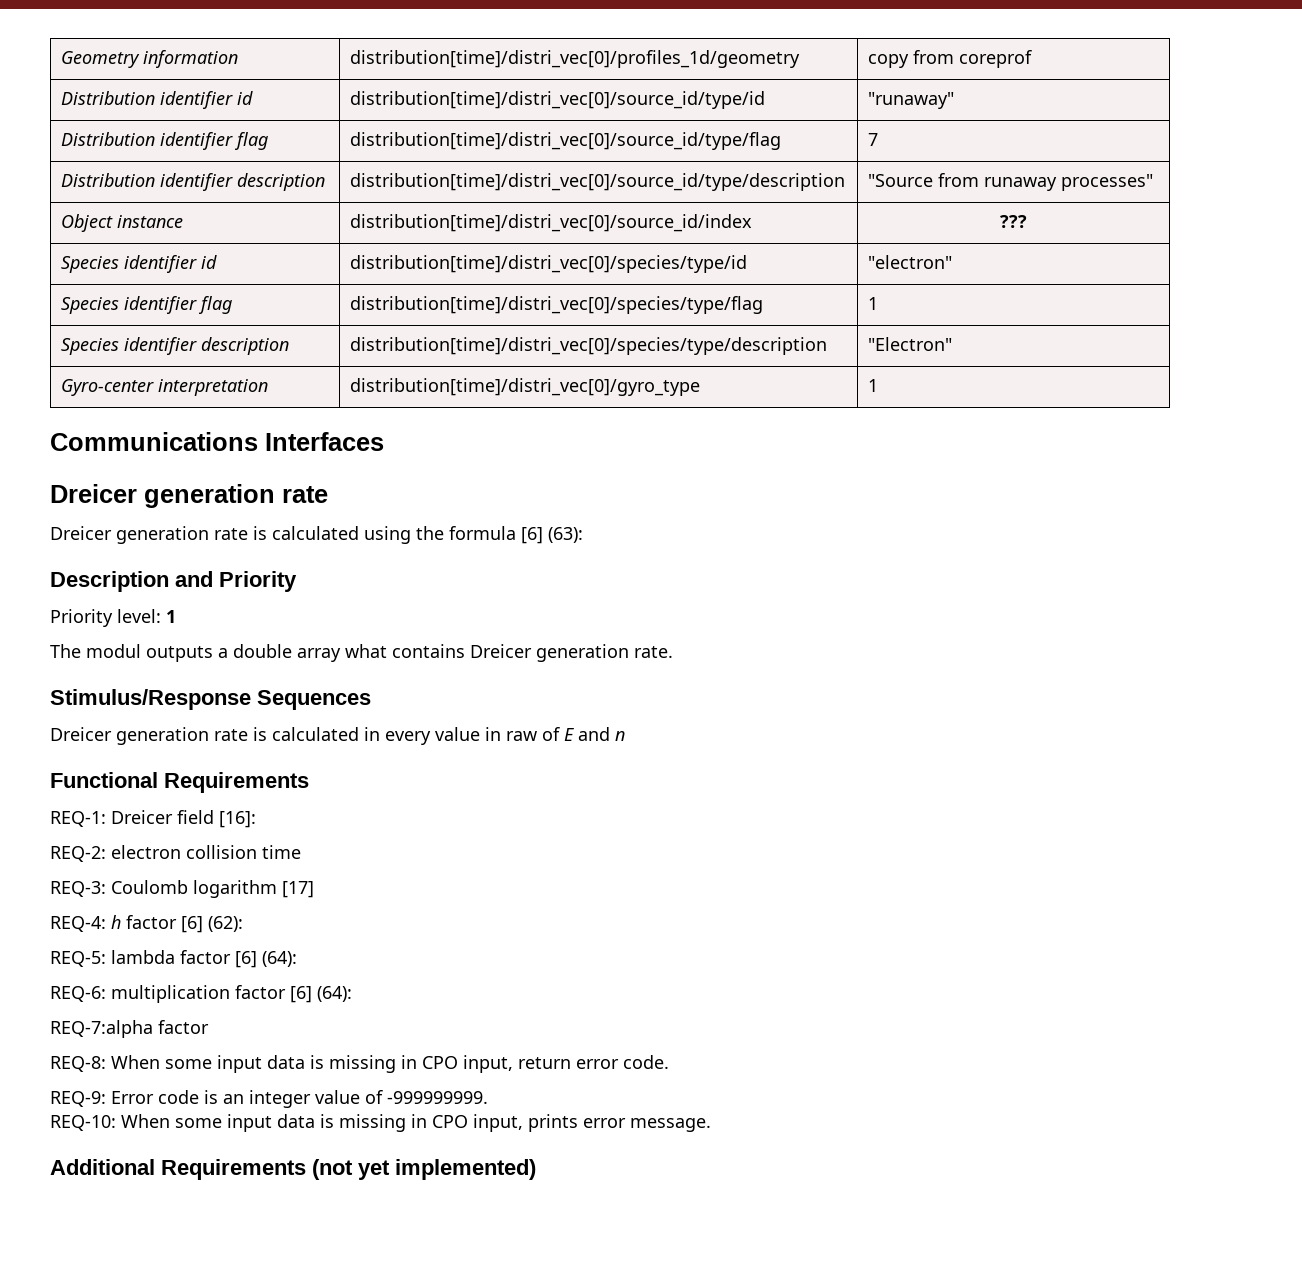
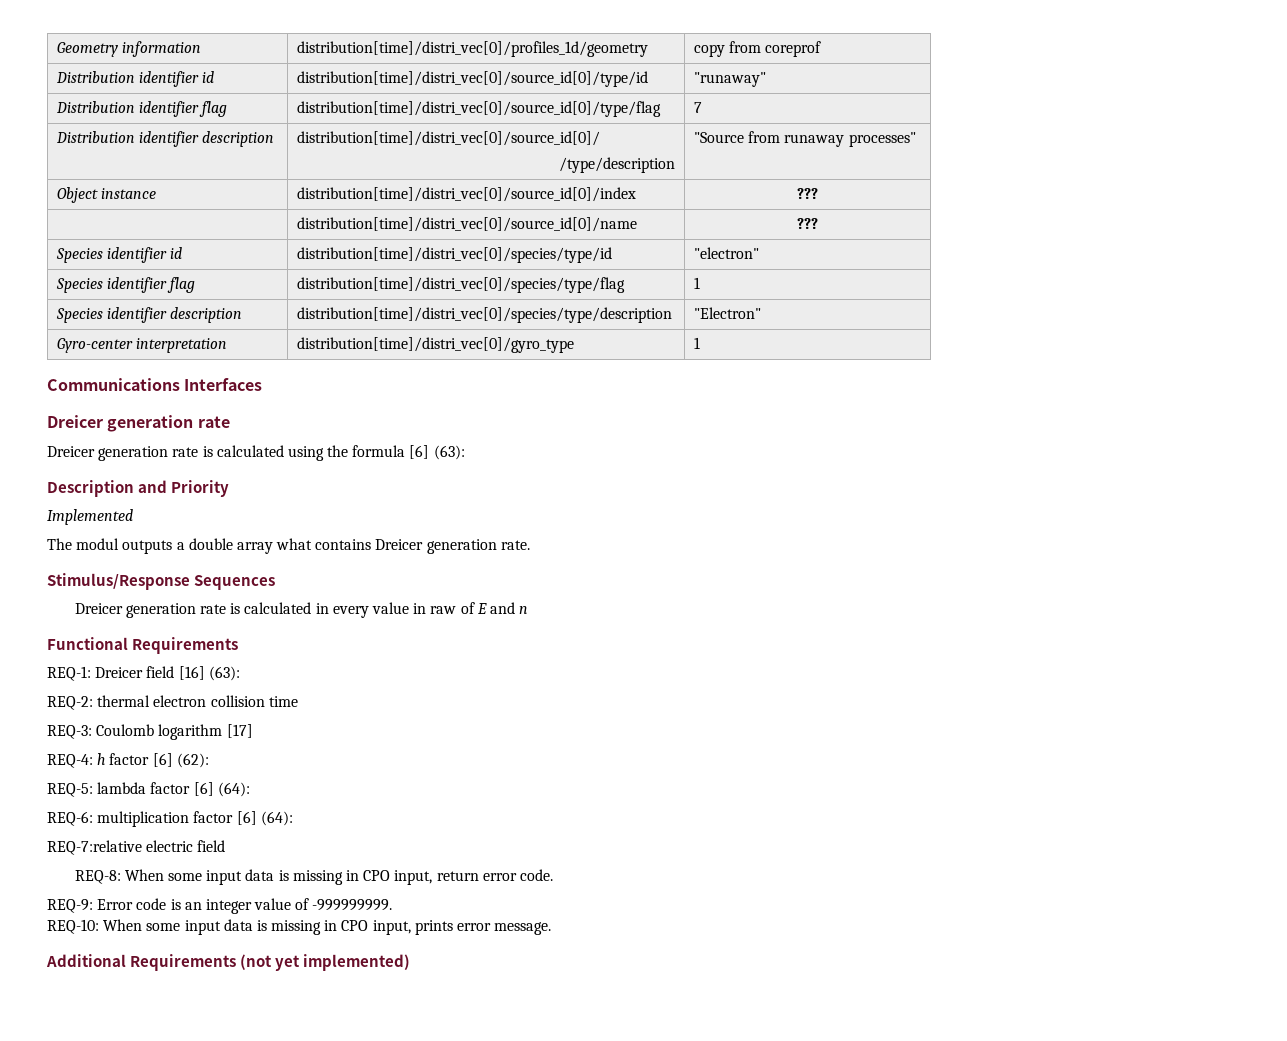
- Distribution identifier id | distribution[time]/distri_vec[0]/source_id/type/id | "runaway"
+ Distribution identifier id | distribution[time]/distri_vec[0]/source_id[0]/type/id | "runaway"
- Distribution identifier flag | distribution[time]/distri_vec[0]/source_id/type/flag | 7
+ Distribution identifier flag | distribution[time]/distri_vec[0]/source_id[0]/type/flag | 7
- Distribution identifier description | distribution[time]/distri_vec[0]/source_id/type/description | "Source from runaway processes"
+ Distribution identifier description | distribution[time]/distri_vec[0]/source_id[0]/
+ /type/description | "Source from runaway processes"
- Object instance | distribution[time]/distri_vec[0]/source_id/index | ???
+ Object instance | distribution[time]/distri_vec[0]/source_id[0]/index | ???
+ | distribution[time]/distri_vec[0]/source_id[0]/name | ???
- Priority level: 1
+ Implemented
- REQ-1: Dreicer field [16]:
+ REQ-1: Dreicer field [16] (63):
- REQ-2: electron collision time
+ REQ-2: thermal electron collision time
- REQ-7:alpha factor
+ REQ-7:relative electric field

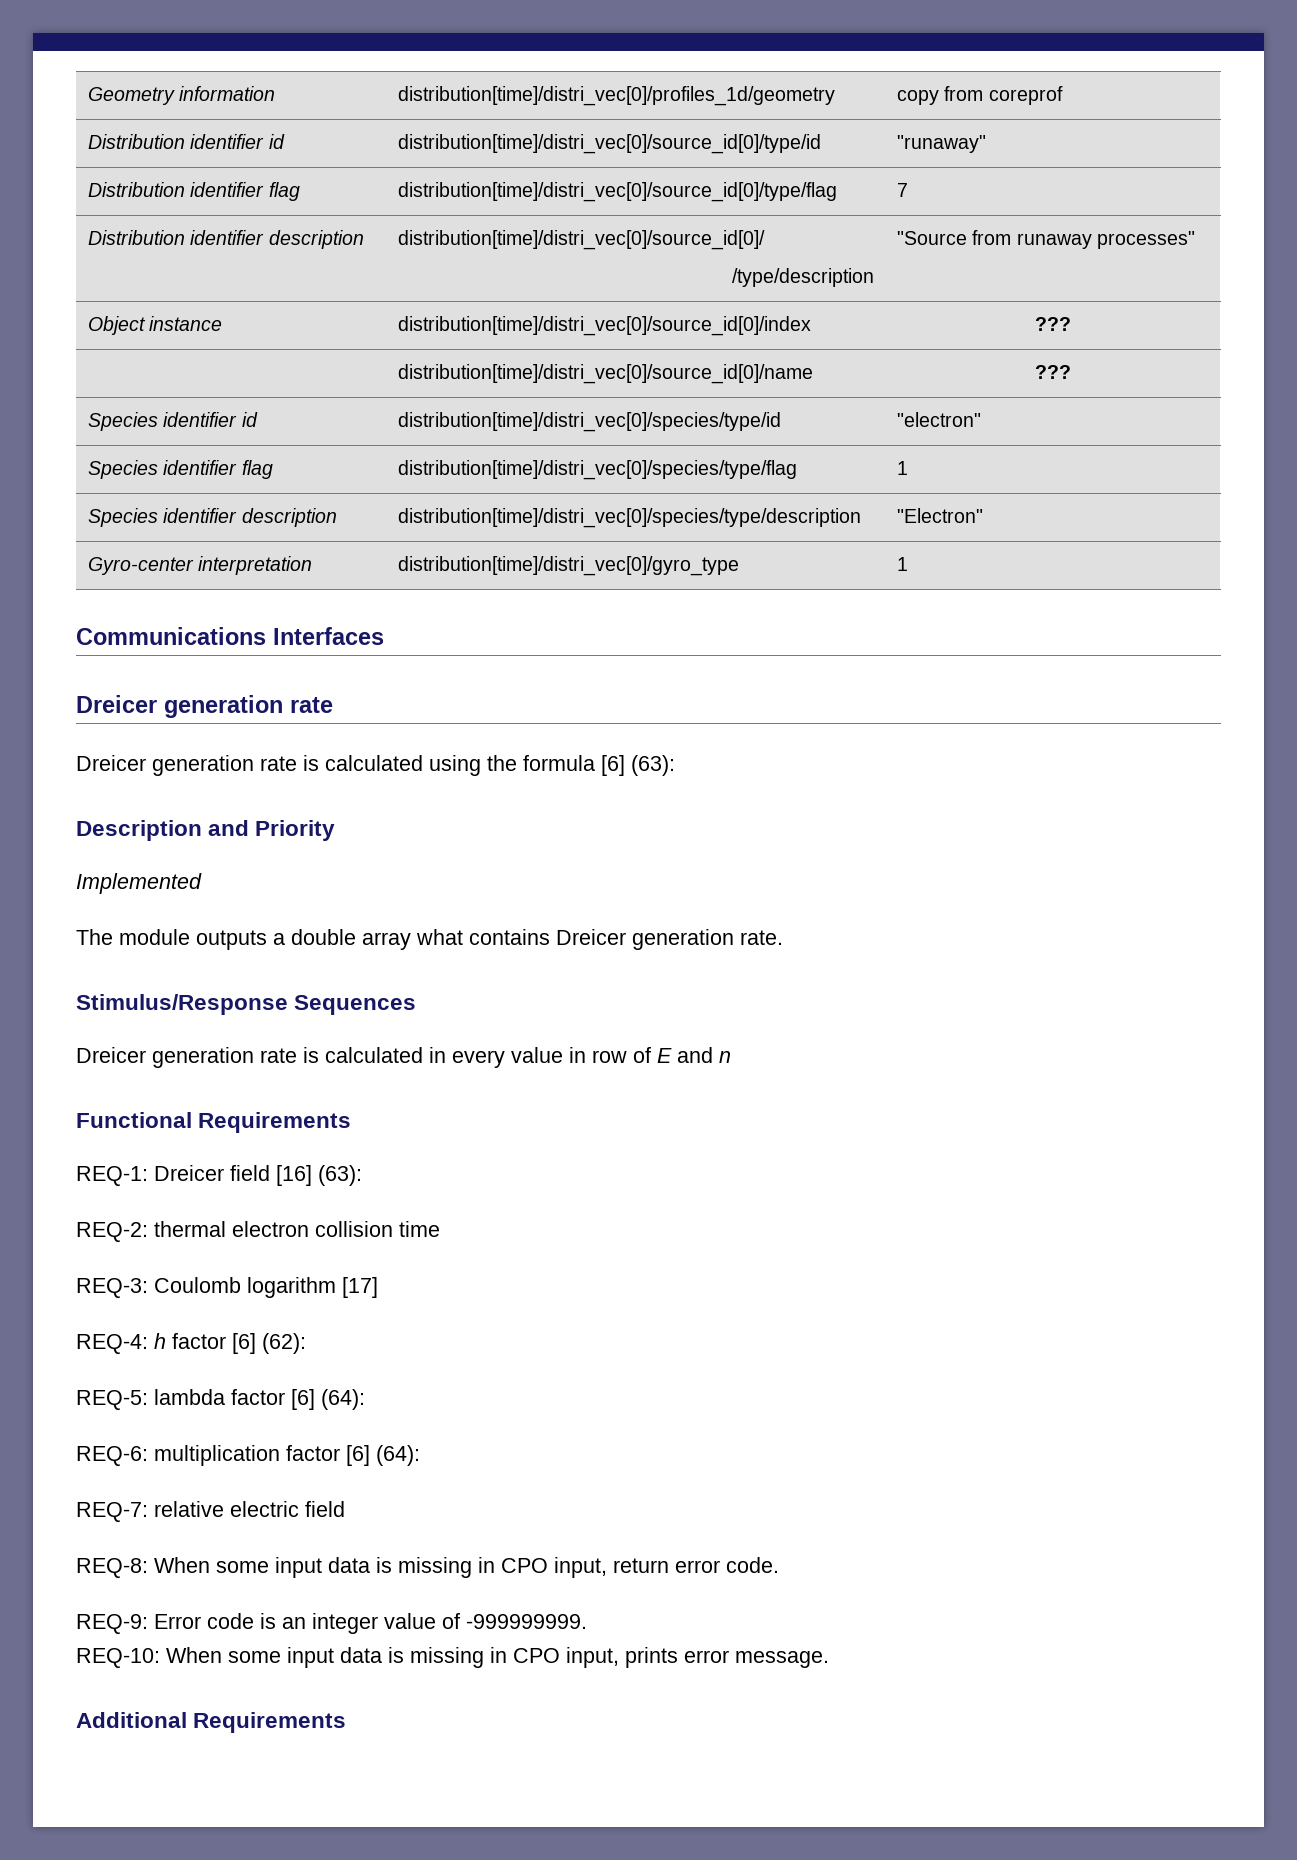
- The modul outputs a double array what contains Dreicer generation rate.
+ The module outputs a double array what contains Dreicer generation rate.
- Dreicer generation rate is calculated in every value in raw of E and n
+ Dreicer generation rate is calculated in every value in row of E and n
- REQ-7:relative electric field
+ REQ-7: relative electric field
- Additional Requirements (not yet implemented)
+ Additional Requirements

